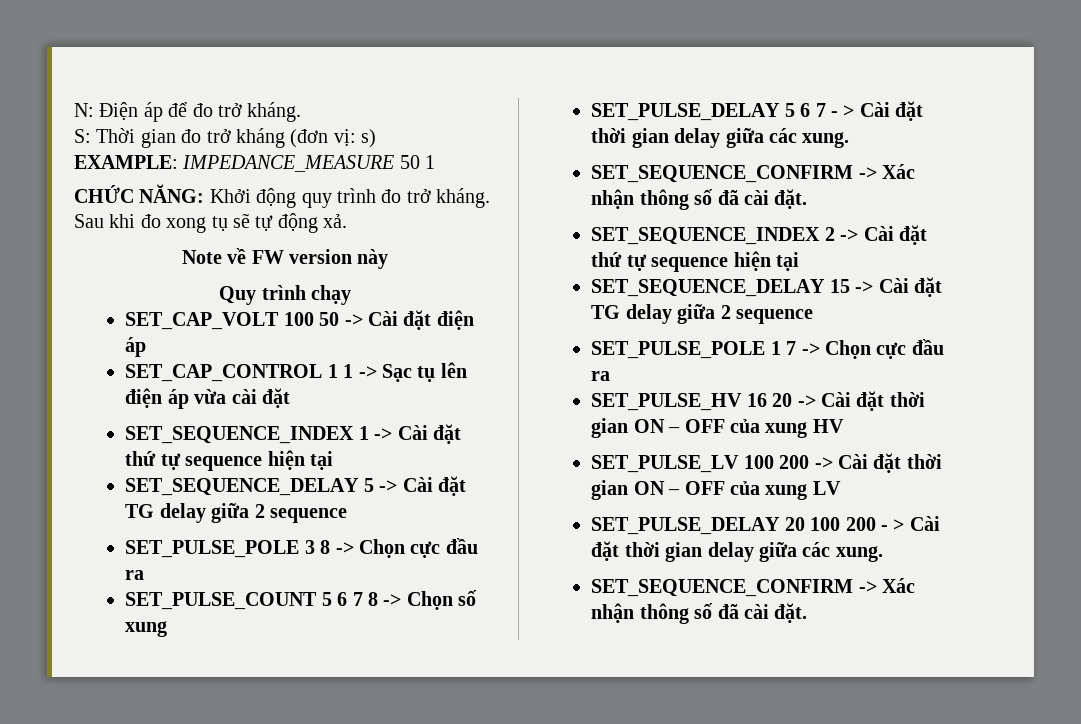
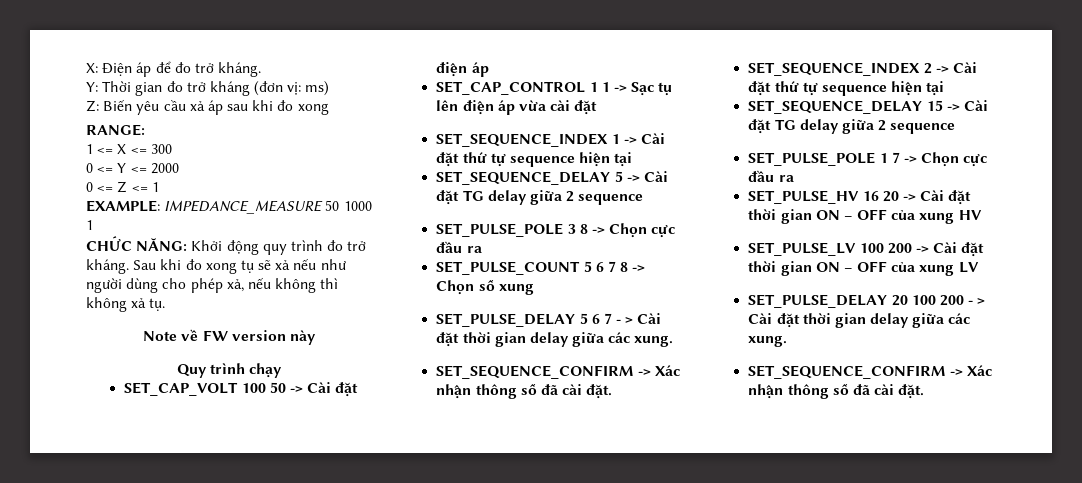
- N: Điện áp để đo trở kháng.
+ X: Điện áp để đo trở kháng.
- S: Thời gian đo trở kháng (đơn vị: s)
+ Y: Thời gian đo trở kháng (đơn vị: ms)
+ Z: Biến yêu cầu xả áp sau khi đo xong
+ RANGE:
+ 1 <= X <= 300
+ 0 <= Y <= 2000
+ 0 <= Z <= 1
- EXAMPLE: IMPEDANCE_MEASURE 50 1
+ EXAMPLE: IMPEDANCE_MEASURE 50 1000 1
- Sau khi đo xong tụ sẽ tự động xả.
+ Sau khi đo xong tụ sẽ xả nếu như người dùng cho phép xả, nếu không thì không xả tụ.

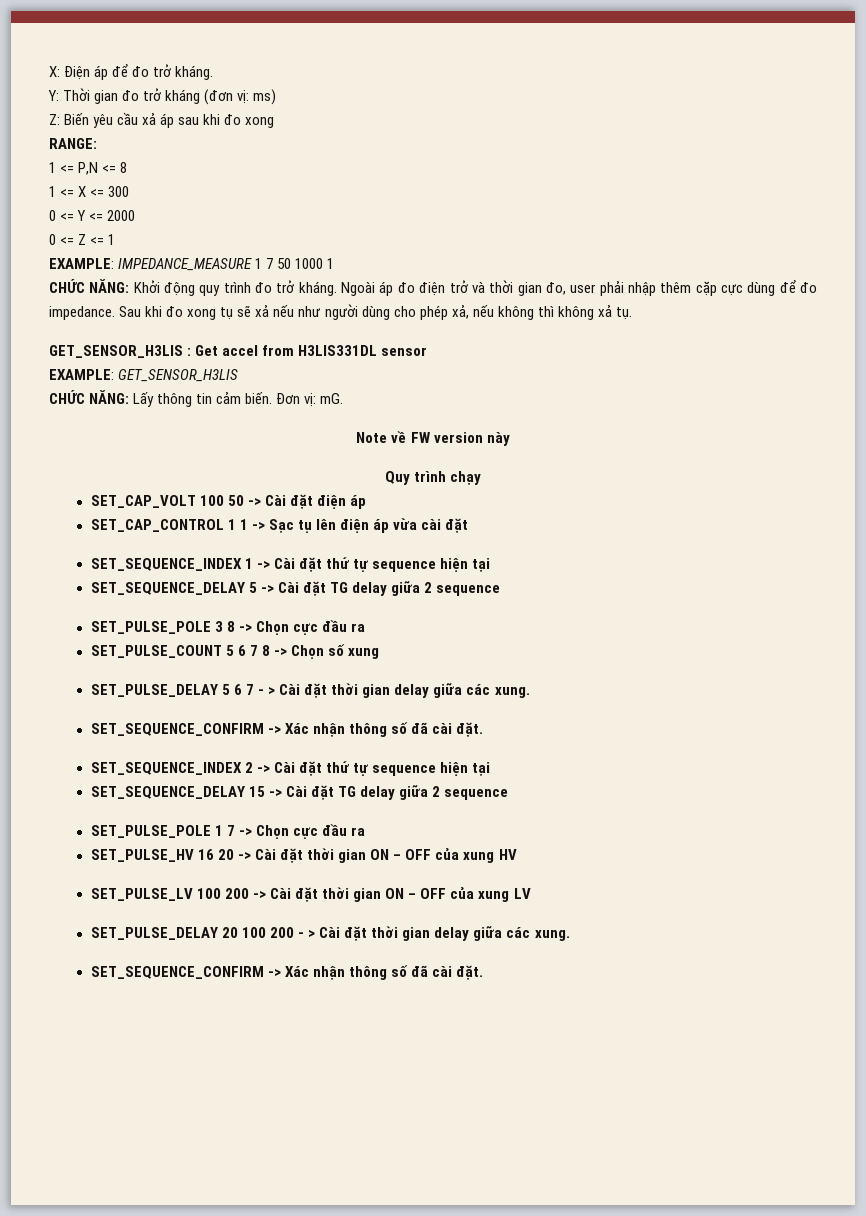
+ 1 <= P,N <= 8
- EXAMPLE: IMPEDANCE_MEASURE 50 1000 1
+ EXAMPLE: IMPEDANCE_MEASURE 1 7 50 1000 1
+ Ngoài áp đo điện trở và thời gian đo, user phải nhập thêm cặp cực dùng để đo impedance.
+ GET_SENSOR_H3LIS : Get accel from H3LIS331DL sensor
+ EXAMPLE: GET_SENSOR_H3LIS
+ CHỨC NĂNG: Lấy thông tin cảm biến. Đơn vị: mG.

